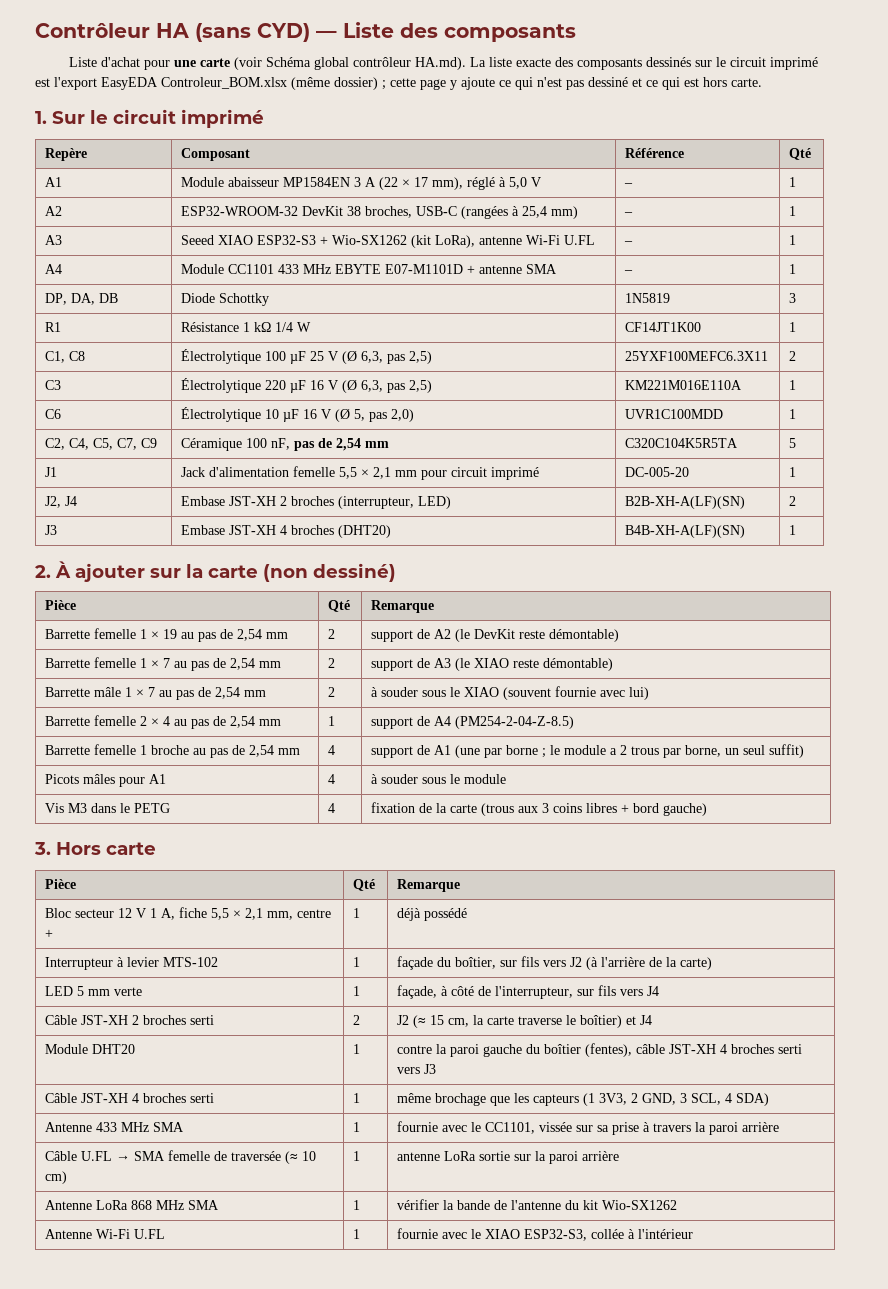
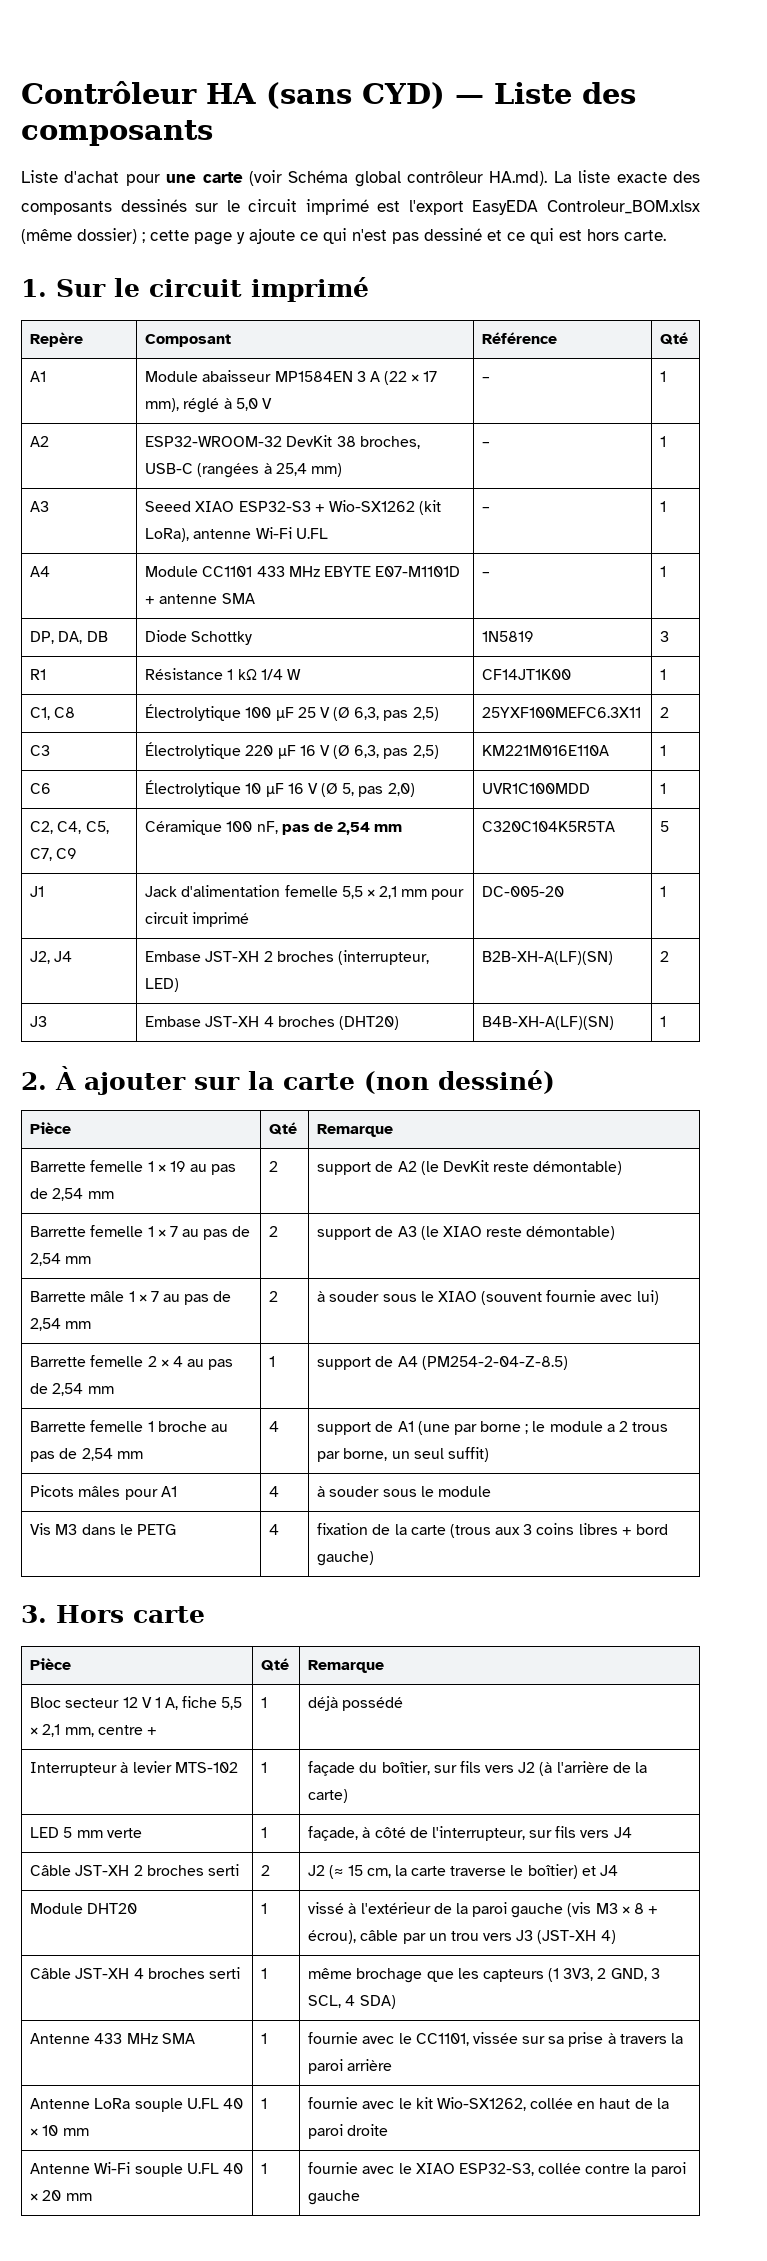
- Module DHT20 | 1 | contre la paroi gauche du boîtier (fentes), câble JST-XH 4 broches serti vers J3
+ Module DHT20 | 1 | vissé à l'extérieur de la paroi gauche (vis M3 × 8 + écrou), câble par un trou vers J3 (JST-XH 4)
- Câble U.FL → SMA femelle de traversée (≈ 10 cm) | 1 | antenne LoRa sortie sur la paroi arrière
- Antenne LoRa 868 MHz SMA | 1 | vérifier la bande de l'antenne du kit Wio-SX1262
+ Antenne LoRa souple U.FL 40 × 10 mm | 1 | fournie avec le kit Wio-SX1262, collée en haut de la paroi droite
- Antenne Wi-Fi U.FL | 1 | fournie avec le XIAO ESP32-S3, collée à l'intérieur
+ Antenne Wi-Fi souple U.FL 40 × 20 mm | 1 | fournie avec le XIAO ESP32-S3, collée contre la paroi gauche

